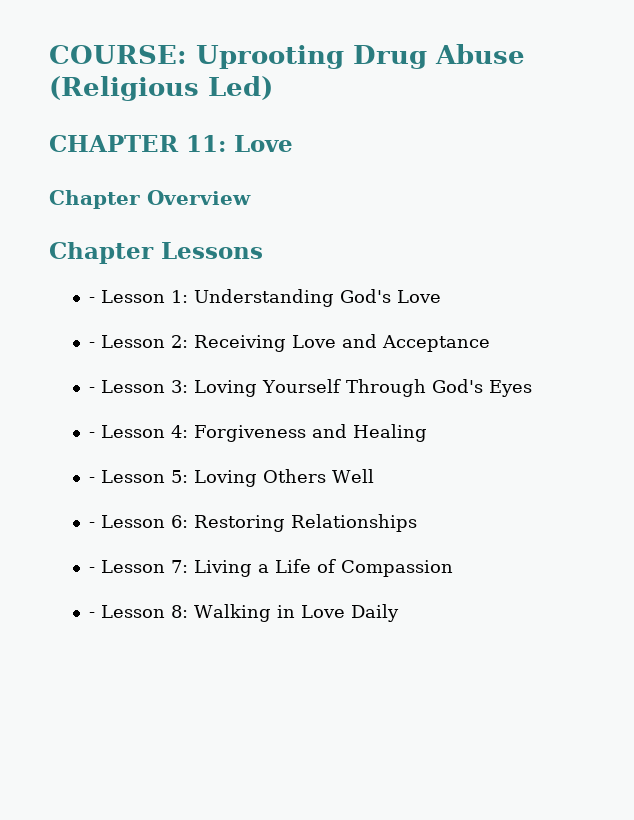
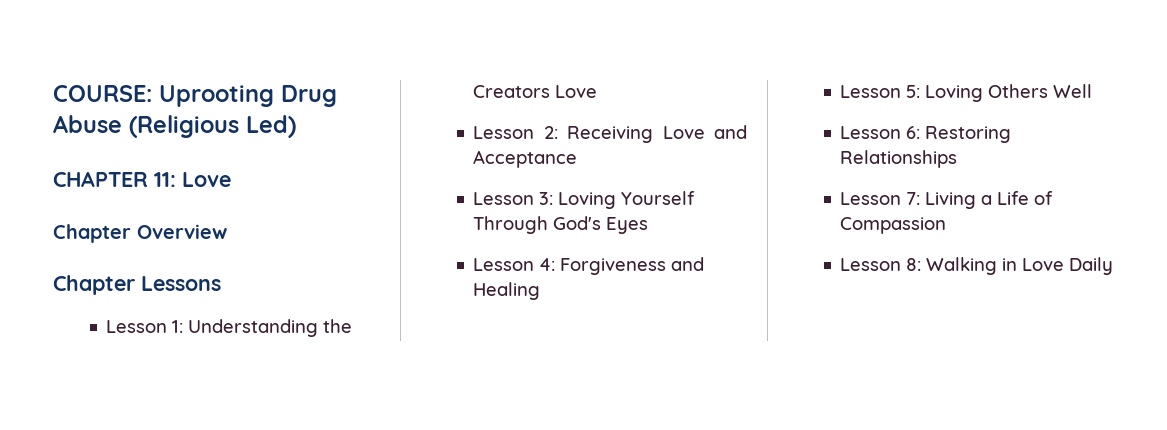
- - Lesson 1: Understanding God's Love
- - Lesson 2: Receiving Love and Acceptance
+ Lesson 1: Understanding the Creators Love
+ Lesson 2: Receiving Love and Acceptance
- - Lesson 3: Loving Yourself Through God's Eyes
+ Lesson 3: Loving Yourself Through God's Eyes
- - Lesson 4: Forgiveness and Healing
+ Lesson 4: Forgiveness and Healing
- - Lesson 5: Loving Others Well
+ Lesson 5: Loving Others Well
- - Lesson 6: Restoring Relationships
+ Lesson 6: Restoring Relationships
- - Lesson 7: Living a Life of Compassion
+ Lesson 7: Living a Life of Compassion
- - Lesson 8: Walking in Love Daily
+ Lesson 8: Walking in Love Daily

